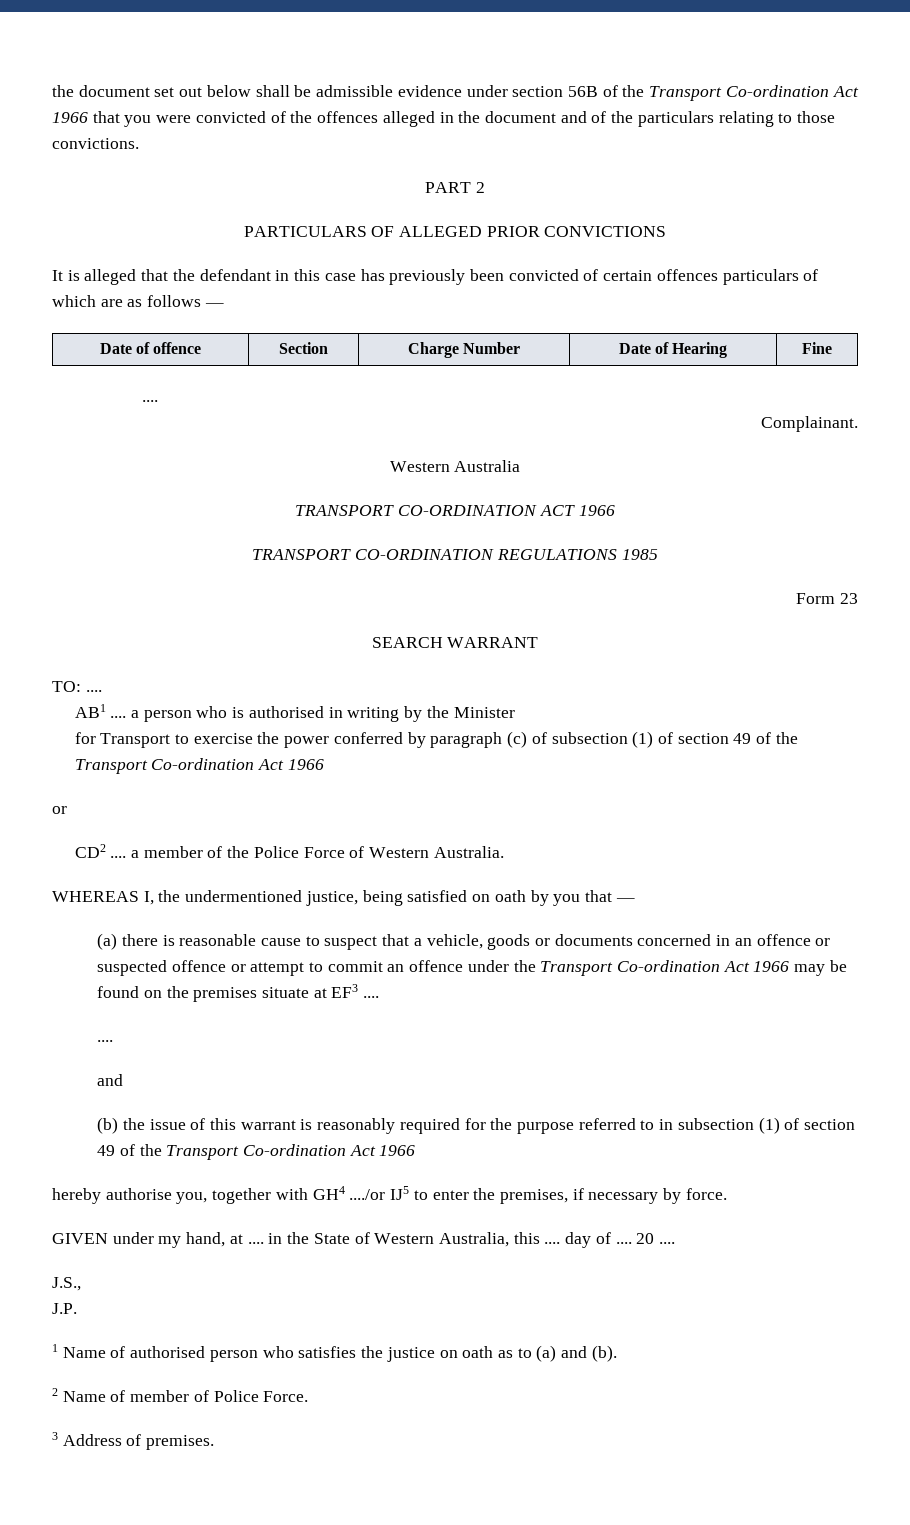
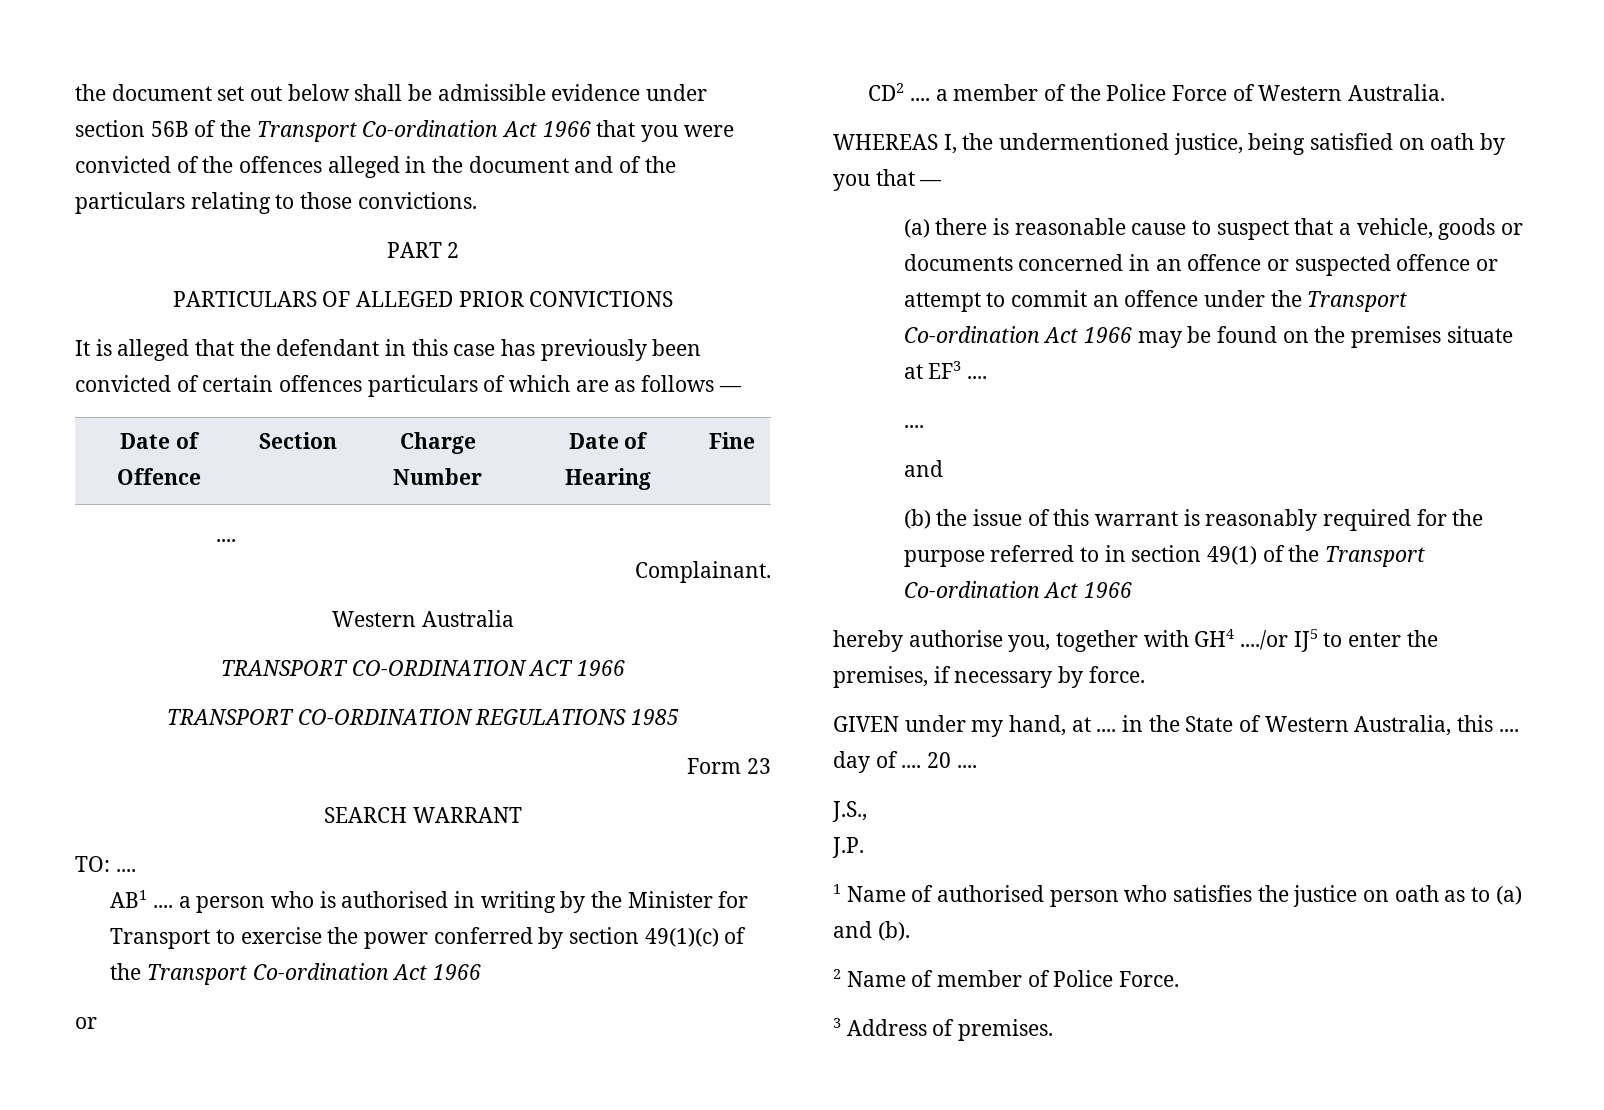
- Date of offence | Section | Charge Number | Date of Hearing | Fine
+ Date of Offence | Section | Charge Number | Date of Hearing | Fine
- AB1 .... a person who is authorised in writing by the Minister
- for Transport to exercise the power conferred by paragraph (c) of subsection (1) of section 49 of the Transport Co-ordination Act 1966
+ AB1 .... a person who is authorised in writing by the Minister for Transport to exercise the power conferred by section 49(1)(c) of the Transport Co-ordination Act 1966
- (b) the issue of this warrant is reasonably required for the purpose referred to in subsection (1) of section 49 of the Transport Co-ordination Act 1966
+ (b) the issue of this warrant is reasonably required for the purpose referred to in section 49(1) of the Transport Co-ordination Act 1966

